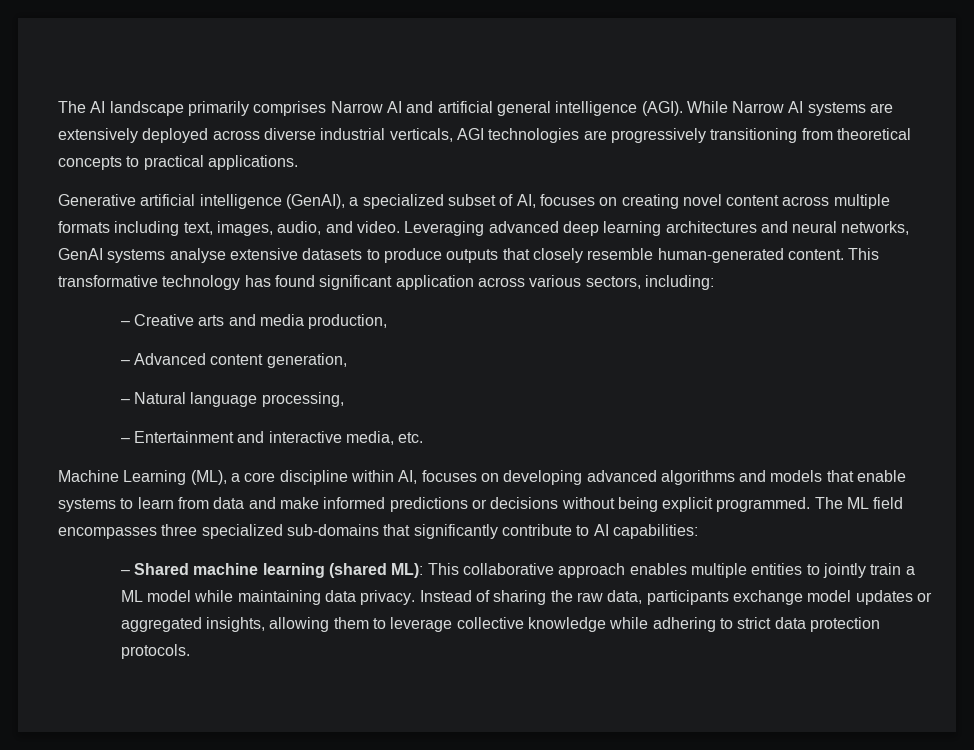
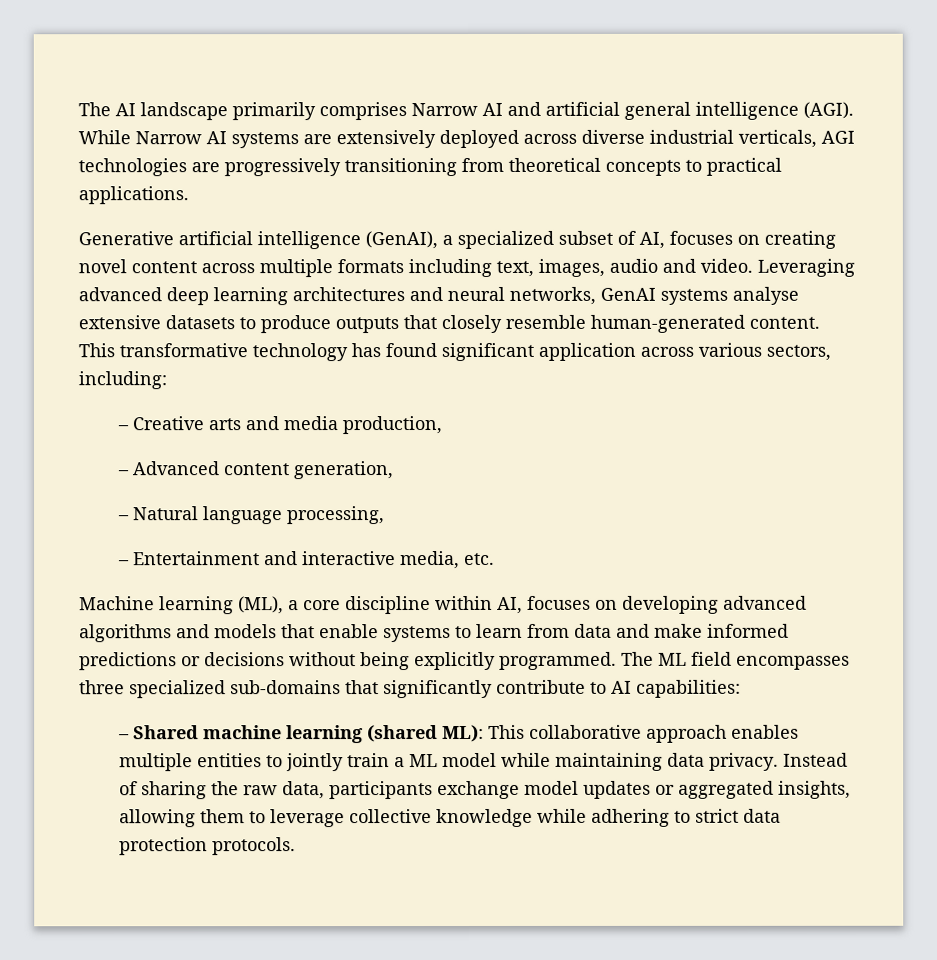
- Generative artificial intelligence (GenAI), a specialized subset of AI, focuses on creating novel content across multiple formats including text, images, audio, and video.
+ Generative artificial intelligence (GenAI), a specialized subset of AI, focuses on creating novel content across multiple formats including text, images, audio and video.
- Machine Learning (ML), a core discipline within AI, focuses on developing advanced algorithms and models that enable systems to learn from data and make informed predictions or decisions without being explicit programmed.
+ Machine learning (ML), a core discipline within AI, focuses on developing advanced algorithms and models that enable systems to learn from data and make informed predictions or decisions without being explicitly programmed.

